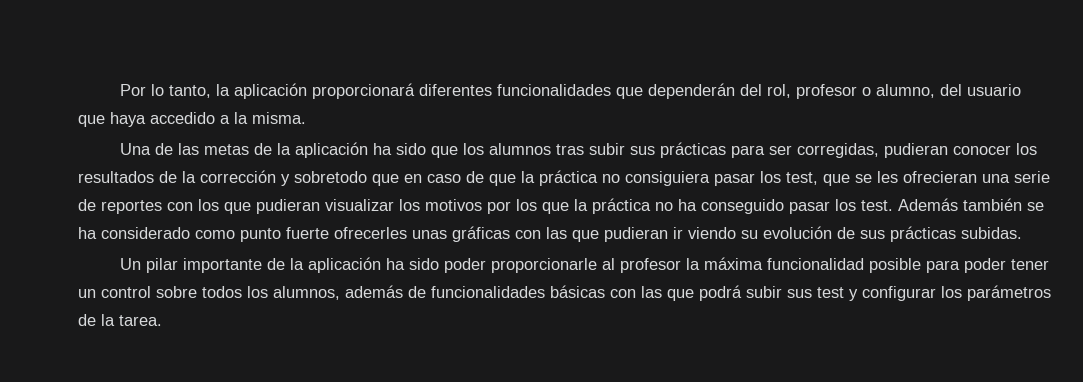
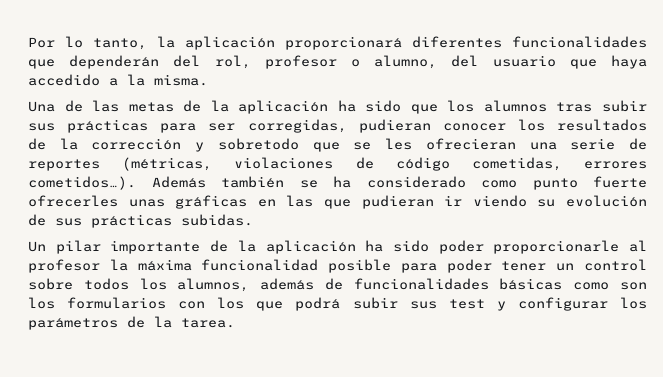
- Una de las metas de la aplicación ha sido que los alumnos tras subir sus prácticas para ser corregidas, pudieran conocer los resultados de la corrección y sobretodo que en caso de que la práctica no consiguiera pasar los test, que se les ofrecieran una serie de reportes con los que pudieran visualizar los motivos por los que la práctica no ha conseguido pasar los test.
+ Una de las metas de la aplicación ha sido que los alumnos tras subir sus prácticas para ser corregidas, pudieran conocer los resultados de la corrección y sobretodo que se les ofrecieran una serie de reportes (métricas, violaciones de código cometidas, errores cometidos…).
- Además también se ha considerado como punto fuerte ofrecerles unas gráficas con las que pudieran ir viendo su evolución de sus prácticas subidas.
+ Además también se ha considerado como punto fuerte ofrecerles unas gráficas en las que pudieran ir viendo su evolución de sus prácticas subidas.
- Un pilar importante de la aplicación ha sido poder proporcionarle al profesor la máxima funcionalidad posible para poder tener un control sobre todos los alumnos, además de funcionalidades básicas con las que podrá subir sus test y configurar los parámetros de la tarea.
+ Un pilar importante de la aplicación ha sido poder proporcionarle al profesor la máxima funcionalidad posible para poder tener un control sobre todos los alumnos, además de funcionalidades básicas como son los formularios con los que podrá subir sus test y configurar los parámetros de la tarea.

